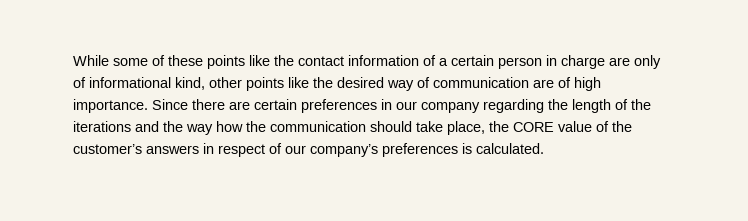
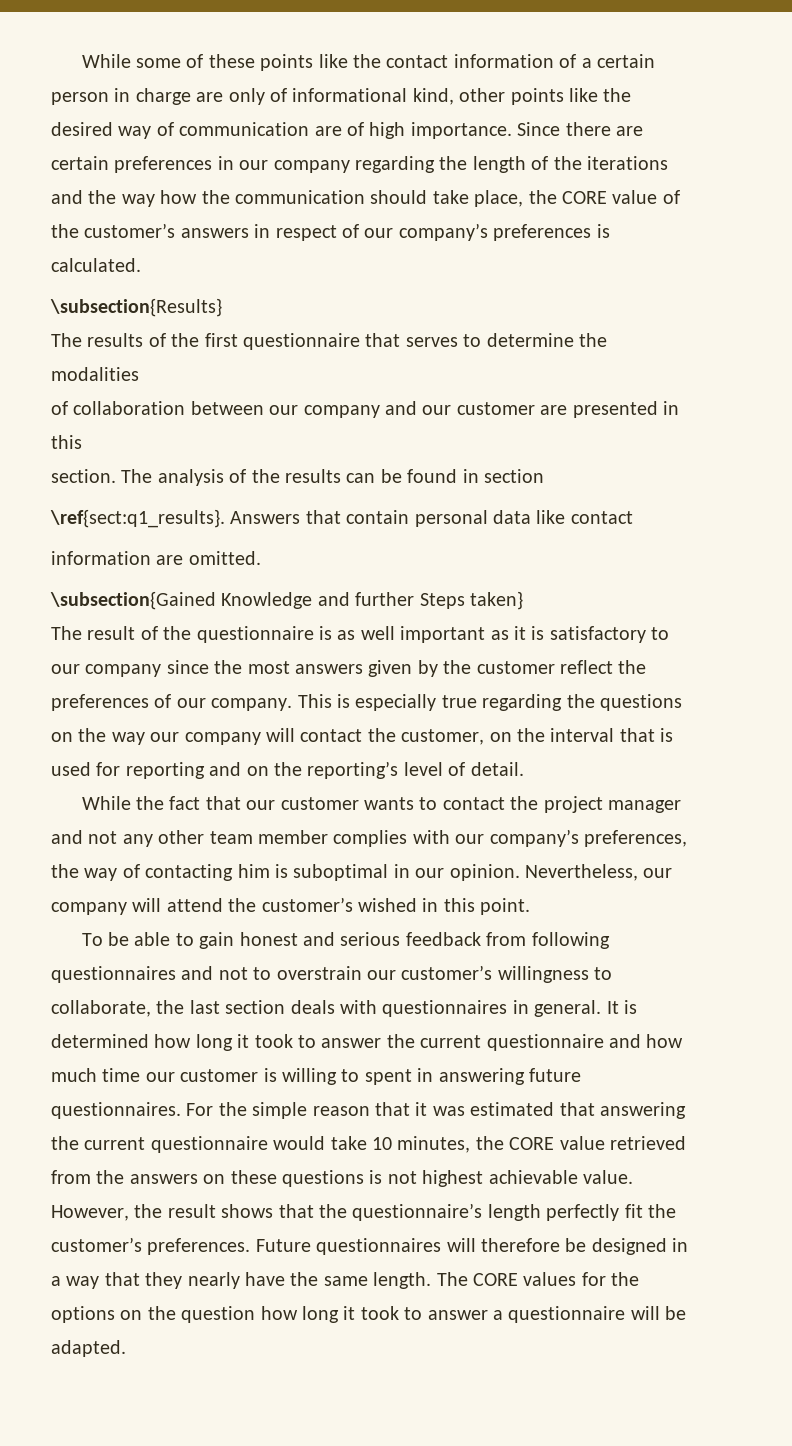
+ \subsection{Results}
+ The results of the first questionnaire that serves to determine the modalities
+ of collaboration between our company and our customer are presented in this
+ section. The analysis of the results can be found in section
+ \ref{sect:q1_results}. Answers that contain personal data like contact
+ information are omitted.
+ \subsection{Gained Knowledge and further Steps taken}
+ The result of the questionnaire is as well important as it is satisfactory to our company since the most answers given by the customer reflect the preferences of our company. This is especially true regarding the questions on the way our company will contact the customer, on the interval that is used for reporting and on the reporting’s level of detail.
+ While the fact that our customer wants to contact the project manager and not any other team member complies with our company’s preferences, the way of contacting him is suboptimal in our opinion. Nevertheless, our company will attend the customer’s wished in this point.
+ To be able to gain honest and serious feedback from following questionnaires and not to overstrain our customer’s willingness to collaborate, the last section deals with questionnaires in general. It is determined how long it took to answer the current questionnaire and how much time our customer is willing to spent in answering future questionnaires. For the simple reason that it was estimated that answering the current questionnaire would take 10 minutes, the CORE value retrieved from the answers on these questions is not highest achievable value. However, the result shows that the questionnaire’s length perfectly fit the customer’s preferences. Future questionnaires will therefore be designed in a way that they nearly have the same length. The CORE values for the options on the question how long it took to answer a questionnaire will be adapted.

